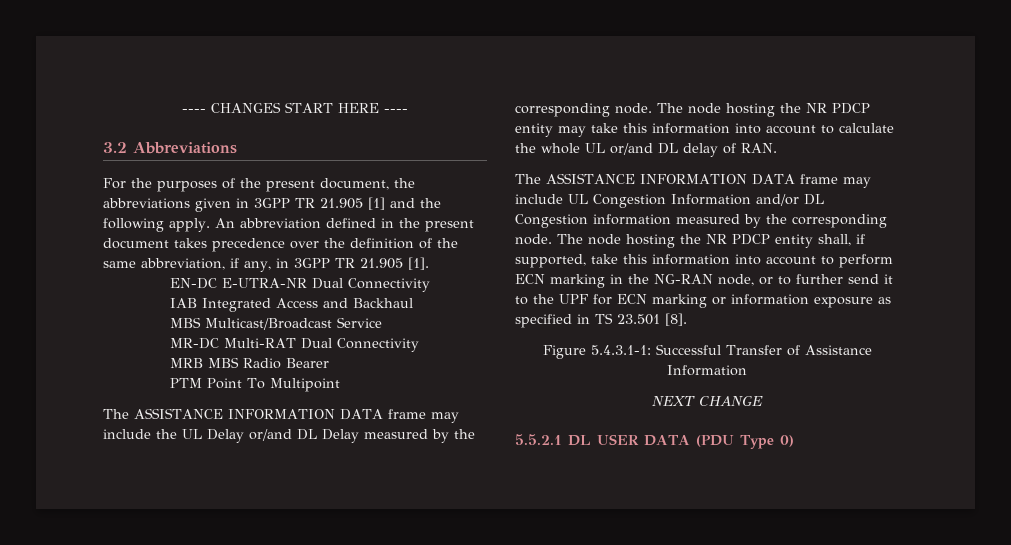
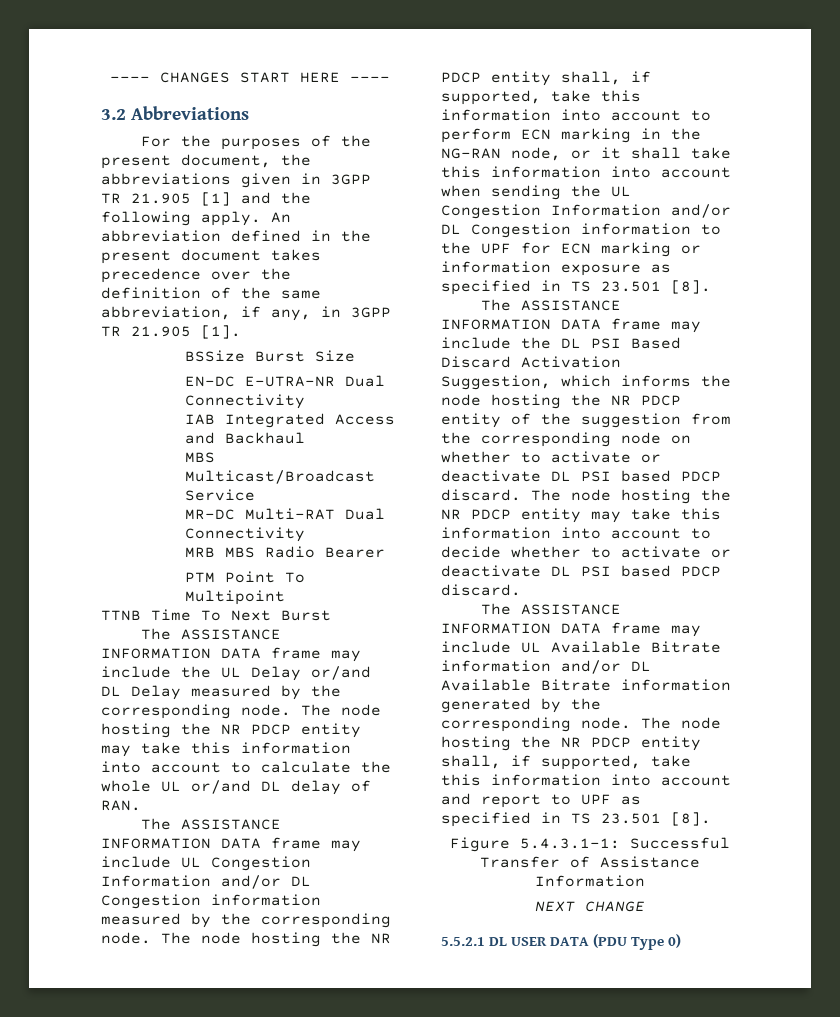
+ BSSize Burst Size
+ TTNB Time To Next Burst
- The node hosting the NR PDCP entity shall, if supported, take this information into account to perform ECN marking in the NG-RAN node, or to further send it to the UPF for ECN marking or information exposure as specified in TS 23.501 [8].
+ The node hosting the NR PDCP entity shall, if supported, take this information into account to perform ECN marking in the NG-RAN node, or it shall take this information into account when sending the UL Congestion Information and/or DL Congestion information to the UPF for ECN marking or information exposure as specified in TS 23.501 [8].
+ The ASSISTANCE INFORMATION DATA frame may include the DL PSI Based Discard Activation Suggestion, which informs the node hosting the NR PDCP entity of the suggestion from the corresponding node on whether to activate or deactivate DL PSI based PDCP discard. The node hosting the NR PDCP entity may take this information into account to decide whether to activate or deactivate DL PSI based PDCP discard.
+ The ASSISTANCE INFORMATION DATA frame may include UL Available Bitrate information and/or DL Available Bitrate information generated by the corresponding node. The node hosting the NR PDCP entity shall, if supported, take this information into account and report to UPF as specified in TS 23.501 [8].

